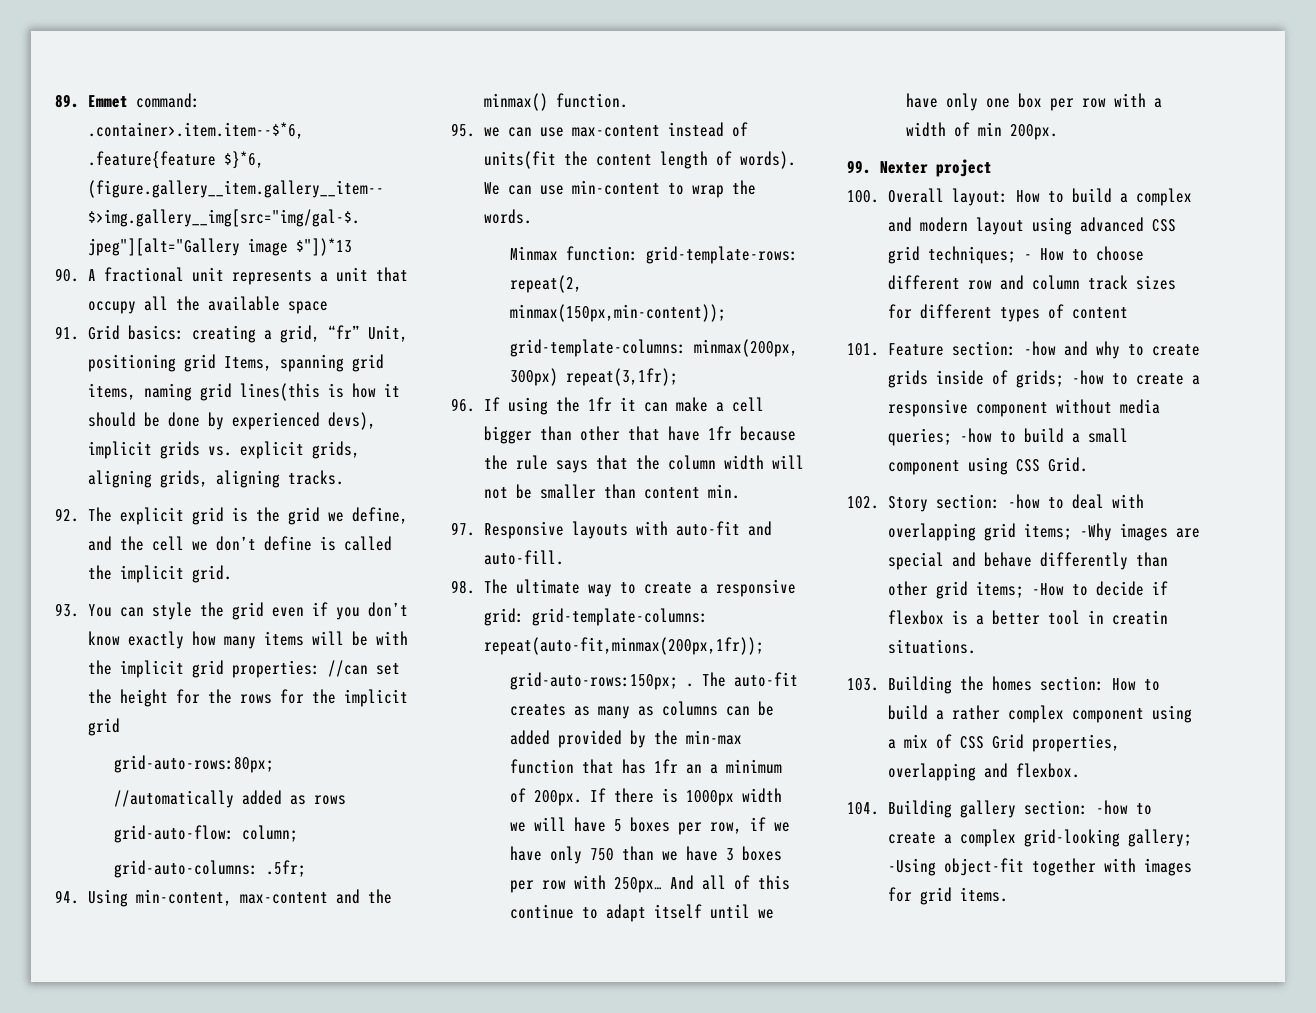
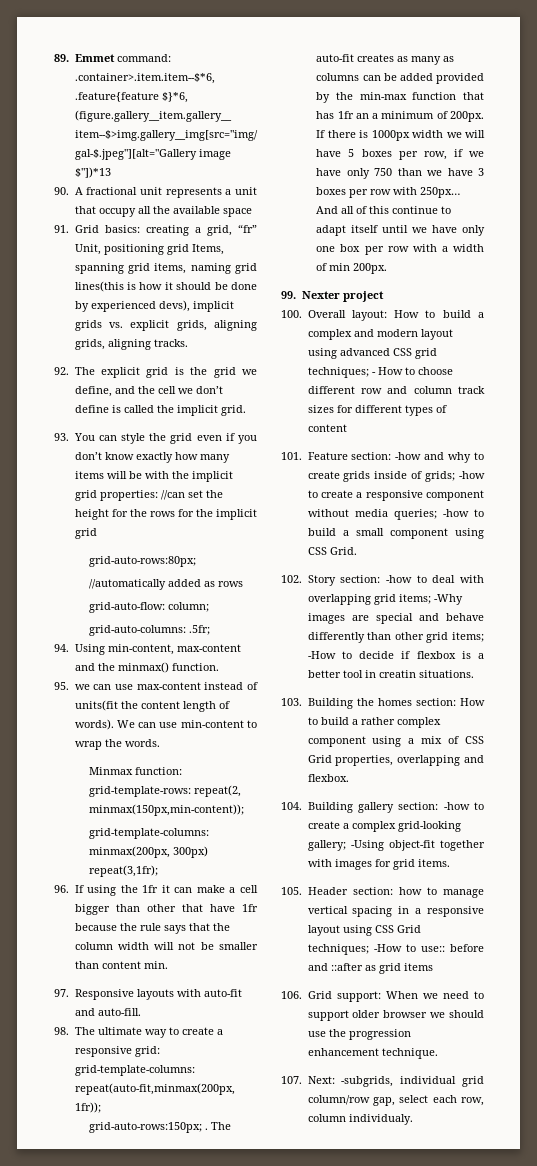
+ 105. Header section: how to manage vertical spacing in a responsive layout using CSS Grid techniques; -How to use:: before and ::after as grid items
+ 106. Grid support: When we need to support older browser we should use the progression enhancement technique.
+ 107. Next: -subgrids, individual grid column/row gap, select each row, column individualy.

